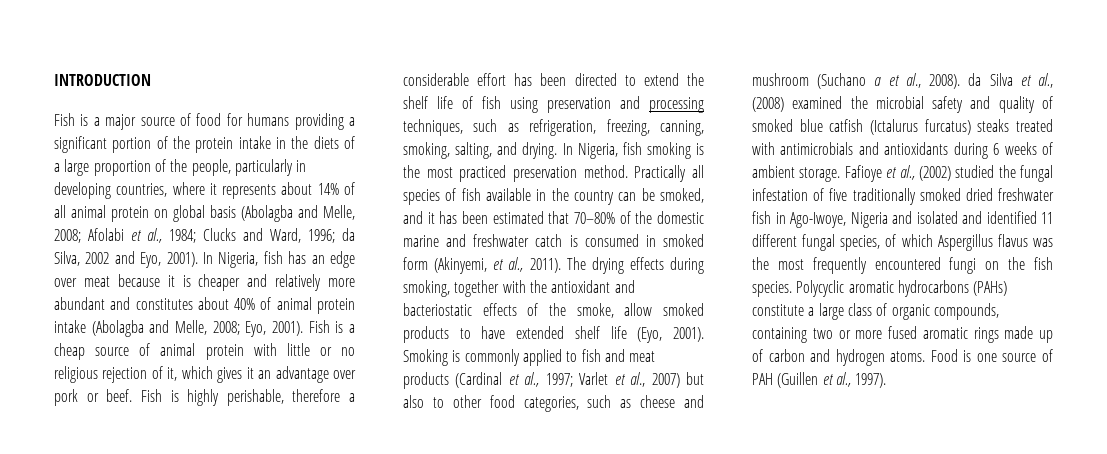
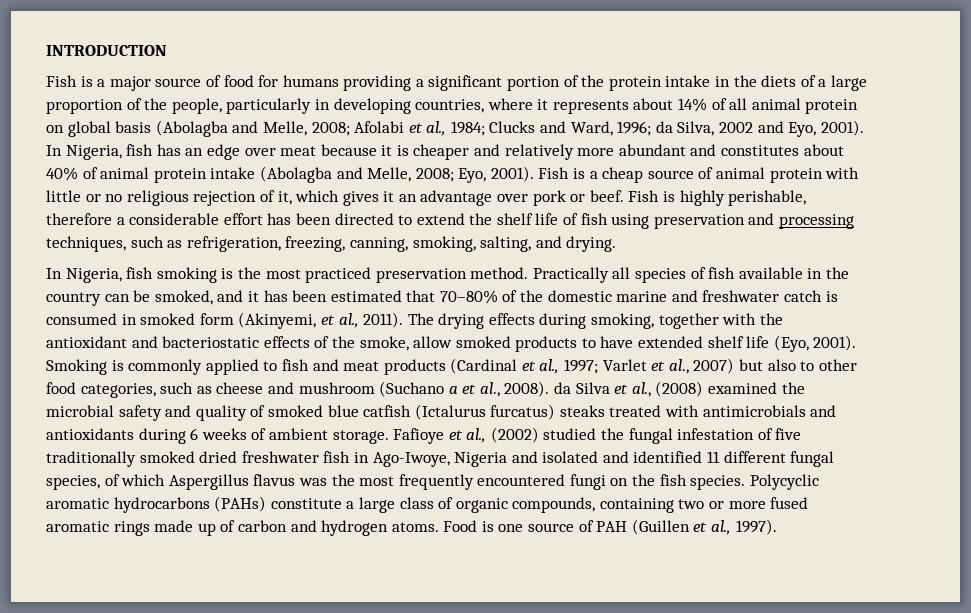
- Fish is highly perishable, therefore a considerable effort has been directed to extend the shelf life of fish using preservation and processing techniques, such as refrigeration, freezing, canning, smoking, salting, and drying. In Nigeria, fish smoking is the most practiced preservation method.
+ Fish is highly perishable, therefore a considerable effort has been directed to extend the shelf life of fish using preservation and processing techniques, such as refrigeration, freezing, canning, smoking, salting, and drying.
+ In Nigeria, fish smoking is the most practiced preservation method.

